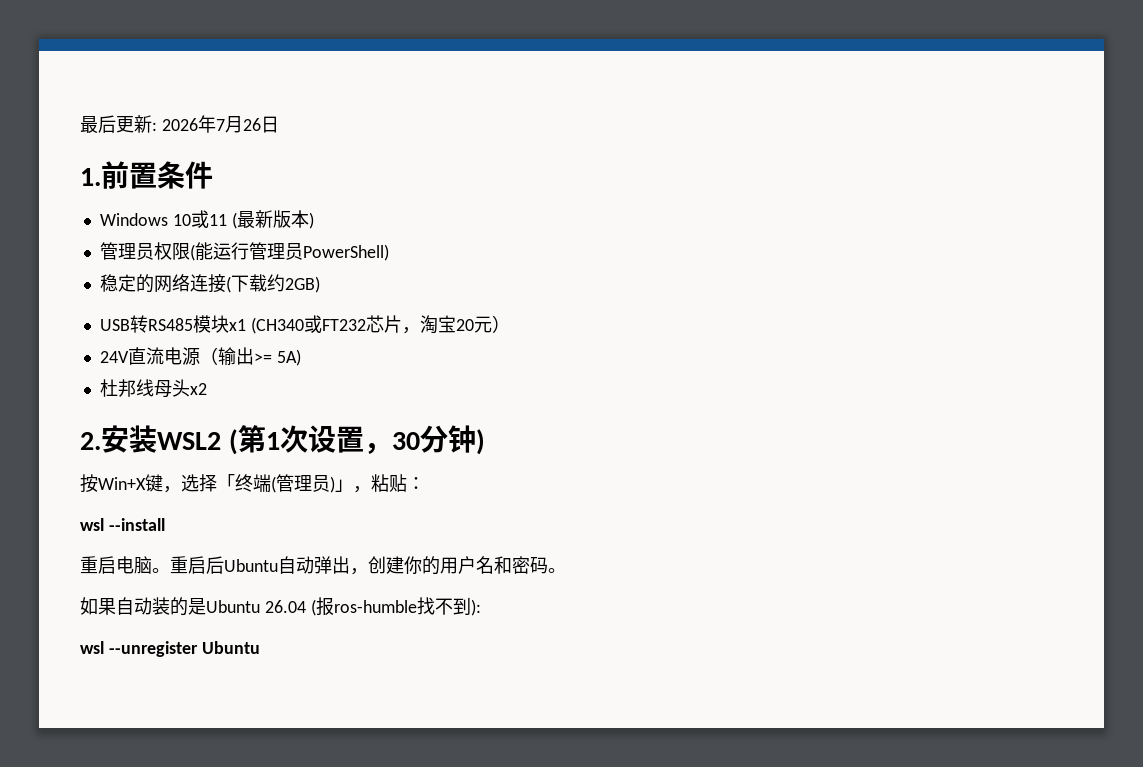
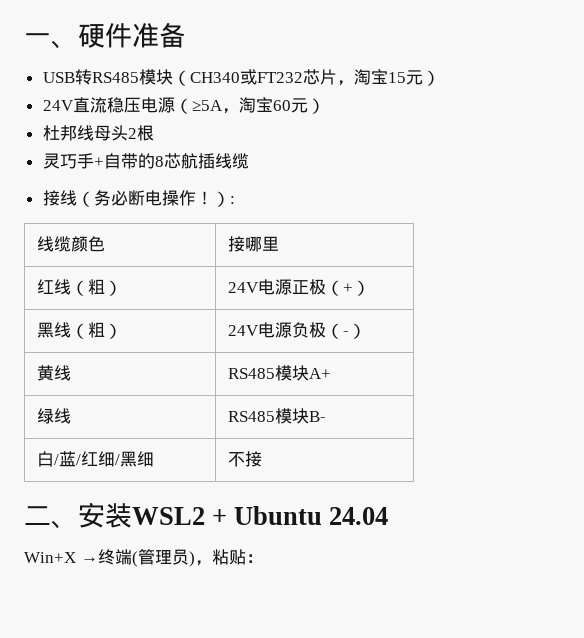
- 最后更新: 2026年7月26日
- 1.前置条件
- Windows 10或11 (最新版本)
- 管理员权限(能运行管理员PowerShell)
- 稳定的网络连接(下载约2GB)
+ 一、硬件准备
- USB转RS485模块x1 (CH340或FT232芯片，淘宝20元）
+ USB转RS485模块（CH340或FT232芯片，淘宝15元）
- 24V直流电源（输出>= 5A)
- 杜邦线母头x2
- 2.安装WSL2 (第1次设置，30分钟)
- 按Win+X键，选择「终端(管理员)」，粘贴：
+ 24V直流稳压电源（≥5A，淘宝60元）
+ 杜邦线母头2根
+ 灵巧手+自带的8芯航插线缆
+ 接线（务必断电操作！）:
+ 线缆颜色 | 接哪里
+ 红线（粗） | 24V电源正极（+）
+ 黑线（粗） | 24V电源负极（-）
+ 黄线 | RS485模块A+
+ 绿线 | RS485模块B-
+ 白/蓝/红细/黑细 | 不接
+ 二、安装WSL2 + Ubuntu 24.04
+ Win+X →终端(管理员)，粘贴：
- wsl --install
- 重启电脑。重启后Ubuntu自动弹出，创建你的用户名和密码。
- 如果自动装的是Ubuntu 26.04 (报ros-humble找不到):
- wsl --unregister Ubuntu

